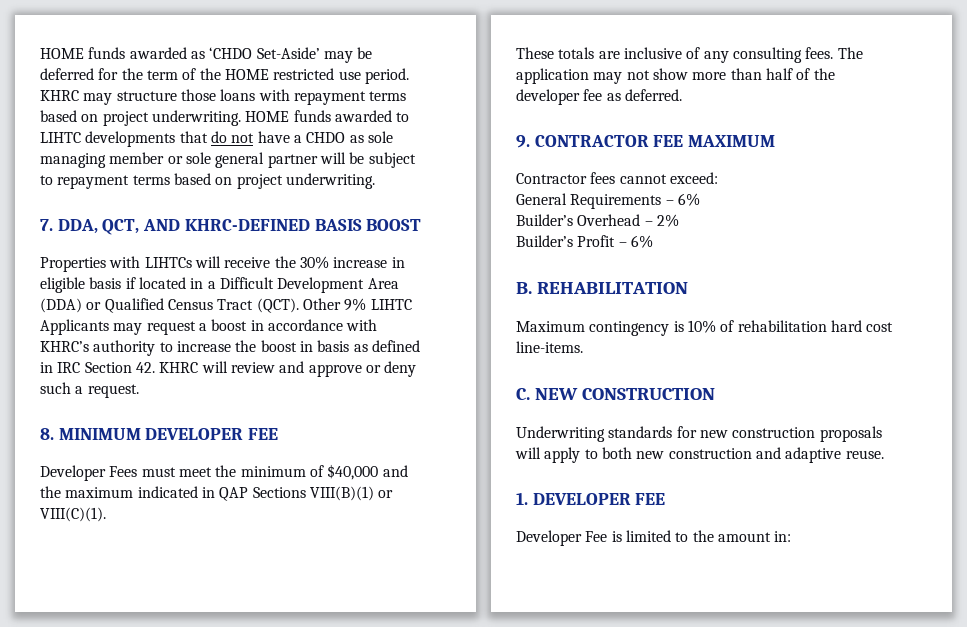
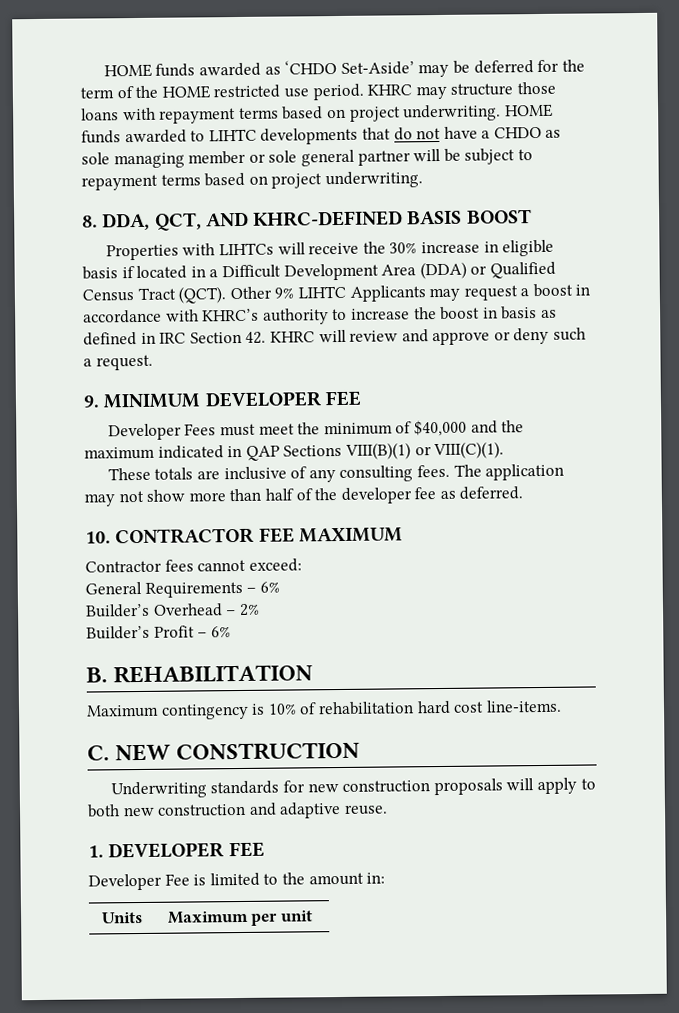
- 7. DDA, QCT, AND KHRC-DEFINED BASIS BOOST
+ 8. DDA, QCT, AND KHRC-DEFINED BASIS BOOST
- 8. MINIMUM DEVELOPER FEE
+ 9. MINIMUM DEVELOPER FEE
- 9. CONTRACTOR FEE MAXIMUM
+ 10. CONTRACTOR FEE MAXIMUM
+ Units | Maximum per unit

